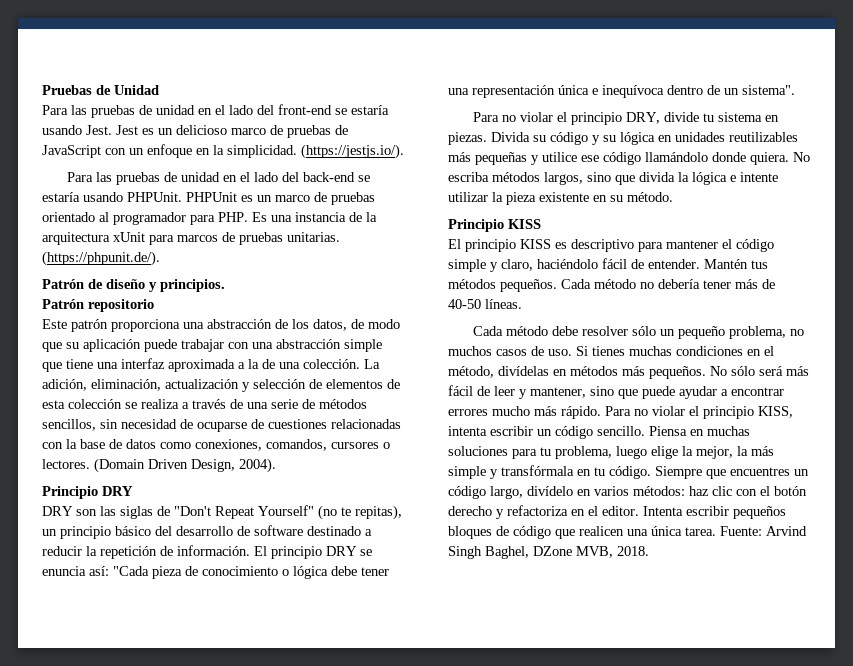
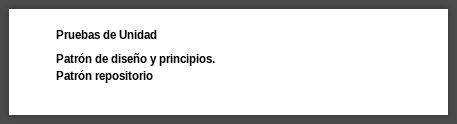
- Para las pruebas de unidad en el lado del front-end se estaría usando Jest. Jest es un delicioso marco de pruebas de JavaScript con un enfoque en la simplicidad. (https://jestjs.io/).
- Para las pruebas de unidad en el lado del back-end se estaría usando PHPUnit. PHPUnit es un marco de pruebas orientado al programador para PHP. Es una instancia de la arquitectura xUnit para marcos de pruebas unitarias. (https://phpunit.de/).
- Este patrón proporciona una abstracción de los datos, de modo que su aplicación puede trabajar con una abstracción simple que tiene una interfaz aproximada a la de una colección. La adición, eliminación, actualización y selección de elementos de esta colección se realiza a través de una serie de métodos sencillos, sin necesidad de ocuparse de cuestiones relacionadas con la base de datos como conexiones, comandos, cursores o lectores. (Domain Driven Design, 2004).
- Principio DRY
- DRY son las siglas de "Don't Repeat Yourself" (no te repitas), un principio básico del desarrollo de software destinado a reducir la repetición de información. El principio DRY se enuncia así: "Cada pieza de conocimiento o lógica debe tener una representación única e inequívoca dentro de un sistema".
- Para no violar el principio DRY, divide tu sistema en piezas. Divida su código y su lógica en unidades reutilizables más pequeñas y utilice ese código llamándolo donde quiera. No escriba métodos largos, sino que divida la lógica e intente utilizar la pieza existente en su método.
- Principio KISS
- El principio KISS es descriptivo para mantener el código simple y claro, haciéndolo fácil de entender. Mantén tus métodos pequeños. Cada método no debería tener más de 40-50 líneas.
- Cada método debe resolver sólo un pequeño problema, no muchos casos de uso. Si tienes muchas condiciones en el método, divídelas en métodos más pequeños. No sólo será más fácil de leer y mantener, sino que puede ayudar a encontrar errores mucho más rápido. Para no violar el principio KISS, intenta escribir un código sencillo. Piensa en muchas soluciones para tu problema, luego elige la mejor, la más simple y transfórmala en tu código. Siempre que encuentres un código largo, divídelo en varios métodos: haz clic con el botón derecho y refactoriza en el editor. Intenta escribir pequeños bloques de código que realicen una única tarea. Fuente: Arvind Singh Baghel, DZone MVB, 2018.

